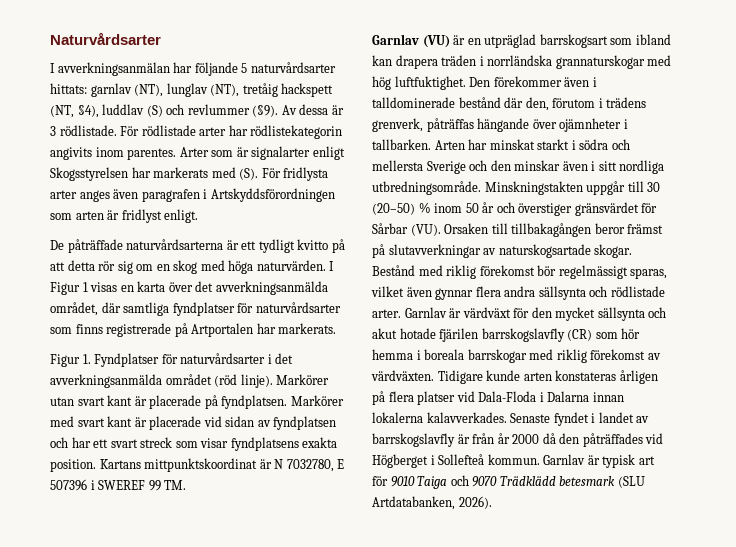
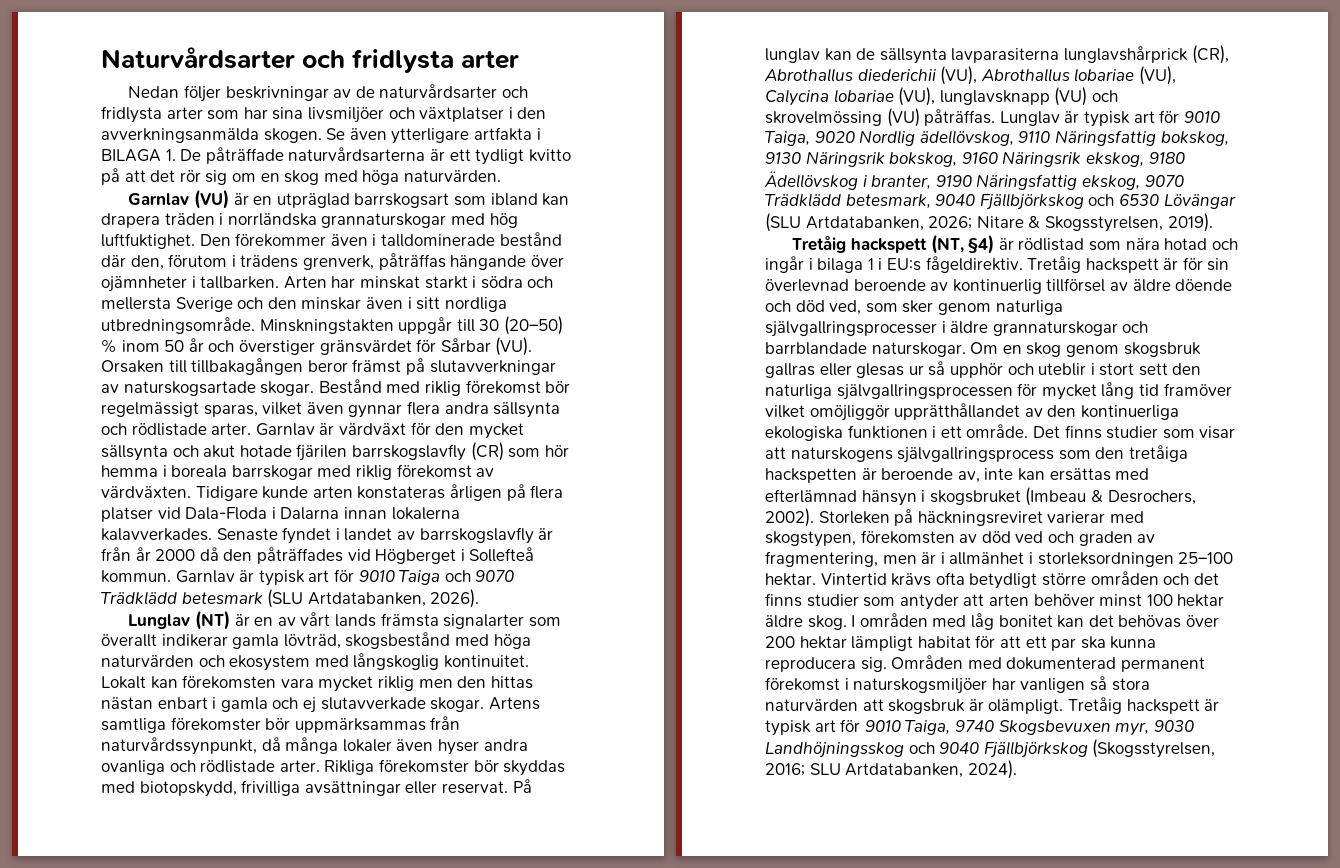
- Naturvårdsarter
- I avverkningsanmälan har följande 5 naturvårdsarter hittats: garnlav (NT), lunglav (NT), tretåig hackspett (NT, §4), luddlav (S) och revlummer (§9). Av dessa är 3 rödlistade. För rödlistade arter har rödlistekategorin angivits inom parentes. Arter som är signalarter enligt Skogsstyrelsen har markerats med (S). För fridlysta arter anges även paragrafen i Artskyddsförordningen som arten är fridlyst enligt.
- De påträffade naturvårdsarterna är ett tydligt kvitto på att detta rör sig om en skog med höga naturvärden. I Figur 1 visas en karta över det avverkningsanmälda området, där samtliga fyndplatser för naturvårdsarter som finns registrerade på Artportalen har markerats.
- Figur 1. Fyndplatser för naturvårdsarter i det avverkningsanmälda området (röd linje). Markörer utan svart kant är placerade på fyndplatsen. Markörer med svart kant är placerade vid sidan av fyndplatsen och har ett svart streck som visar fyndplatsens exakta position. Kartans mittpunktskoordinat är N 7032780, E 507396 i SWEREF 99 TM.
+ Naturvårdsarter och fridlysta arter
+ Nedan följer beskrivningar av de naturvårdsarter och fridlysta arter som har sina livsmiljöer och växtplatser i den avverkningsanmälda skogen. Se även ytterligare artfakta i BILAGA 1. De påträffade naturvårdsarterna är ett tydligt kvitto på att det rör sig om en skog med höga naturvärden.
+ Lunglav (NT) är en av vårt lands främsta signalarter som överallt indikerar gamla lövträd, skogsbestånd med höga naturvärden och ekosystem med långskoglig kontinuitet. Lokalt kan förekomsten vara mycket riklig men den hittas nästan enbart i gamla och ej slutavverkade skogar. Artens samtliga förekomster bör uppmärksammas från naturvårdssynpunkt, då många lokaler även hyser andra ovanliga och rödlistade arter. Rikliga förekomster bör skyddas med biotopskydd, frivilliga avsättningar eller reservat. På lunglav kan de sällsynta lavparasiterna lunglavshårprick (CR), Abrothallus diederichii (VU), Abrothallus lobariae (VU), Calycina lobariae (VU), lunglavsknapp (VU) och skrovelmössing (VU) påträffas. Lunglav är typisk art för 9010 Taiga, 9020 Nordlig ädellövskog, 9110 Näringsfattig bokskog, 9130 Näringsrik bokskog, 9160 Näringsrik ekskog, 9180 Ädellövskog i branter, 9190 Näringsfattig ekskog, 9070 Trädklädd betesmark, 9040 Fjällbjörkskog och 6530 Lövängar (SLU Artdatabanken, 2026; Nitare & Skogsstyrelsen, 2019).
+ Tretåig hackspett (NT, §4) är rödlistad som nära hotad och ingår i bilaga 1 i EU:s fågeldirektiv. Tretåig hackspett är för sin överlevnad beroende av kontinuerlig tillförsel av äldre döende och död ved, som sker genom naturliga självgallringsprocesser i äldre grannaturskogar och barrblandade naturskogar. Om en skog genom skogsbruk gallras eller glesas ur så upphör och uteblir i stort sett den naturliga självgallringsprocessen för mycket lång tid framöver vilket omöjliggör upprätthållandet av den kontinuerliga ekologiska funktionen i ett område. Det finns studier som visar att naturskogens självgallringsprocess som den tretåiga hackspetten är beroende av, inte kan ersättas med efterlämnad hänsyn i skogsbruket (Imbeau & Desrochers, 2002). Storleken på häckningsreviret varierar med skogstypen, förekomsten av död ved och graden av fragmentering, men är i allmänhet i storleksordningen 25–100 hektar. Vintertid krävs ofta betydligt större områden och det finns studier som antyder att arten behöver minst 100 hektar äldre skog. I områden med låg bonitet kan det behövas över 200 hektar lämpligt habitat för att ett par ska kunna reproducera sig. Områden med dokumenterad permanent förekomst i naturskogsmiljöer har vanligen så stora naturvärden att skogsbruk är olämpligt. Tretåig hackspett är typisk art för 9010 Taiga, 9740 Skogsbevuxen myr, 9030 Landhöjningsskog och 9040 Fjällbjörkskog (Skogsstyrelsen, 2016; SLU Artdatabanken, 2024).

